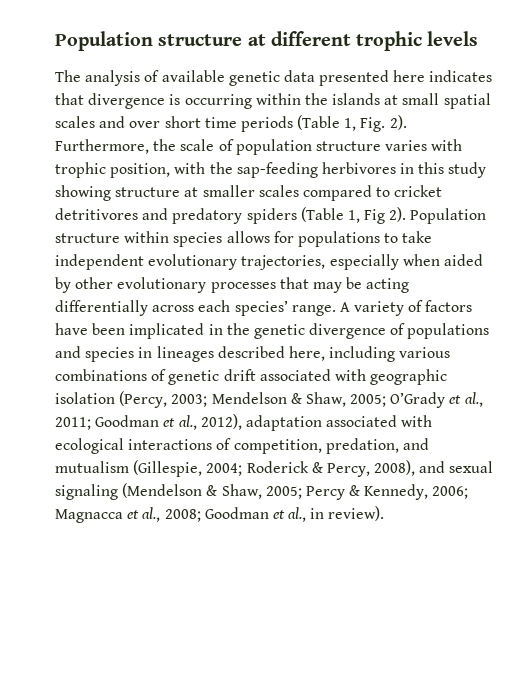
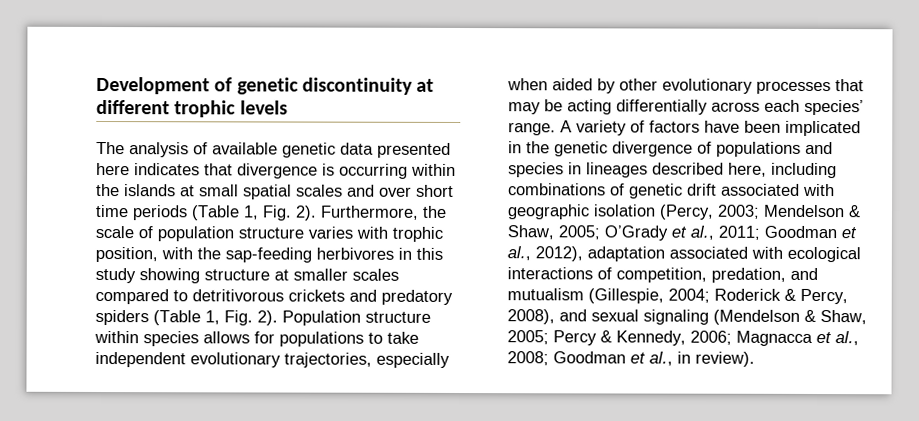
- Population structure at different trophic levels
+ Development of genetic discontinuity at different trophic levels
- Furthermore, the scale of population structure varies with trophic position, with the sap-feeding herbivores in this study showing structure at smaller scales compared to cricket detritivores and predatory spiders (Table 1, Fig 2).
+ Furthermore, the scale of population structure varies with trophic position, with the sap-feeding herbivores in this study showing structure at smaller scales compared to detritivorous crickets and predatory spiders (Table 1, Fig. 2).
- A variety of factors have been implicated in the genetic divergence of populations and species in lineages described here, including various combinations of genetic drift associated with geographic isolation (Percy, 2003;
+ A variety of factors have been implicated in the genetic divergence of populations and species in lineages described here, including combinations of genetic drift associated with geographic isolation (Percy, 2003;

